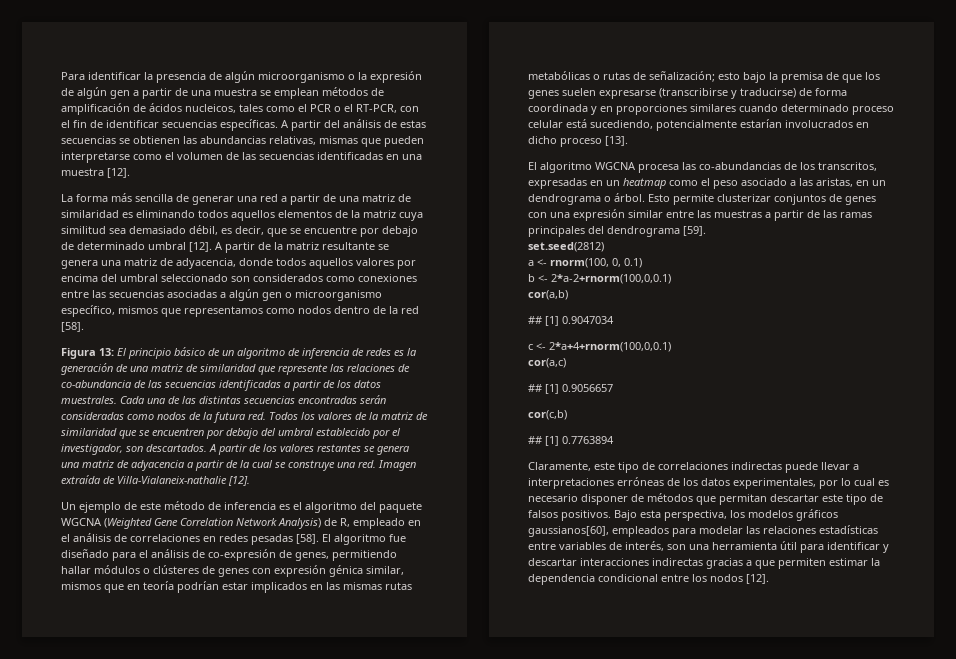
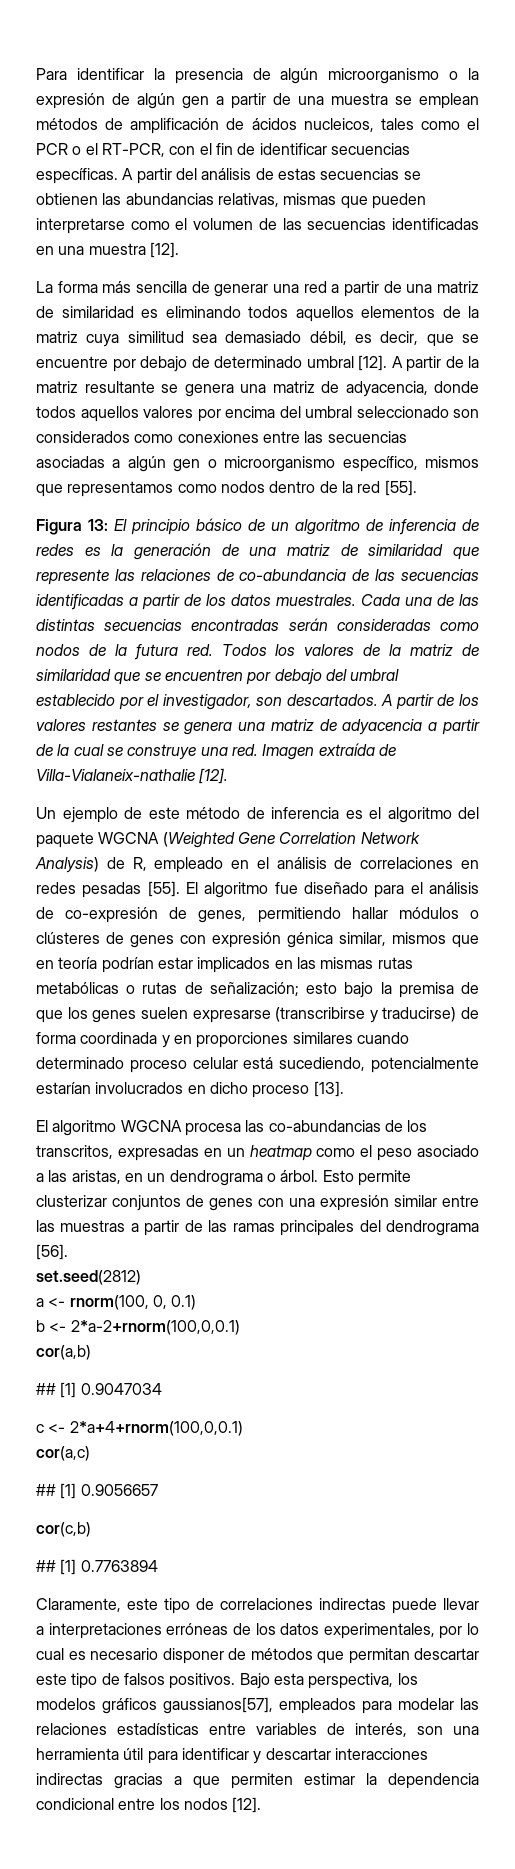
- A partir de la matriz resultante se genera una matriz de adyacencia, donde todos aquellos valores por encima del umbral seleccionado son considerados como conexiones entre las secuencias asociadas a algún gen o microorganismo específico, mismos que representamos como nodos dentro de la red [58].
+ A partir de la matriz resultante se genera una matriz de adyacencia, donde todos aquellos valores por encima del umbral seleccionado son considerados como conexiones entre las secuencias asociadas a algún gen o microorganismo específico, mismos que representamos como nodos dentro de la red [55].
- Un ejemplo de este método de inferencia es el algoritmo del paquete WGCNA (Weighted Gene Correlation Network Analysis) de R, empleado en el análisis de correlaciones en redes pesadas [58].
+ Un ejemplo de este método de inferencia es el algoritmo del paquete WGCNA (Weighted Gene Correlation Network Analysis) de R, empleado en el análisis de correlaciones en redes pesadas [55].
- Esto permite clusterizar conjuntos de genes con una expresión similar entre las muestras a partir de las ramas principales del dendrograma [59].
+ Esto permite clusterizar conjuntos de genes con una expresión similar entre las muestras a partir de las ramas principales del dendrograma [56].
- Bajo esta perspectiva, los modelos gráficos gaussianos[60], empleados para modelar las relaciones estadísticas entre variables de interés, son una herramienta útil para identificar y descartar interacciones indirectas gracias a que permiten estimar la dependencia condicional entre los nodos [12].
+ Bajo esta perspectiva, los modelos gráficos gaussianos[57], empleados para modelar las relaciones estadísticas entre variables de interés, son una herramienta útil para identificar y descartar interacciones indirectas gracias a que permiten estimar la dependencia condicional entre los nodos [12].

